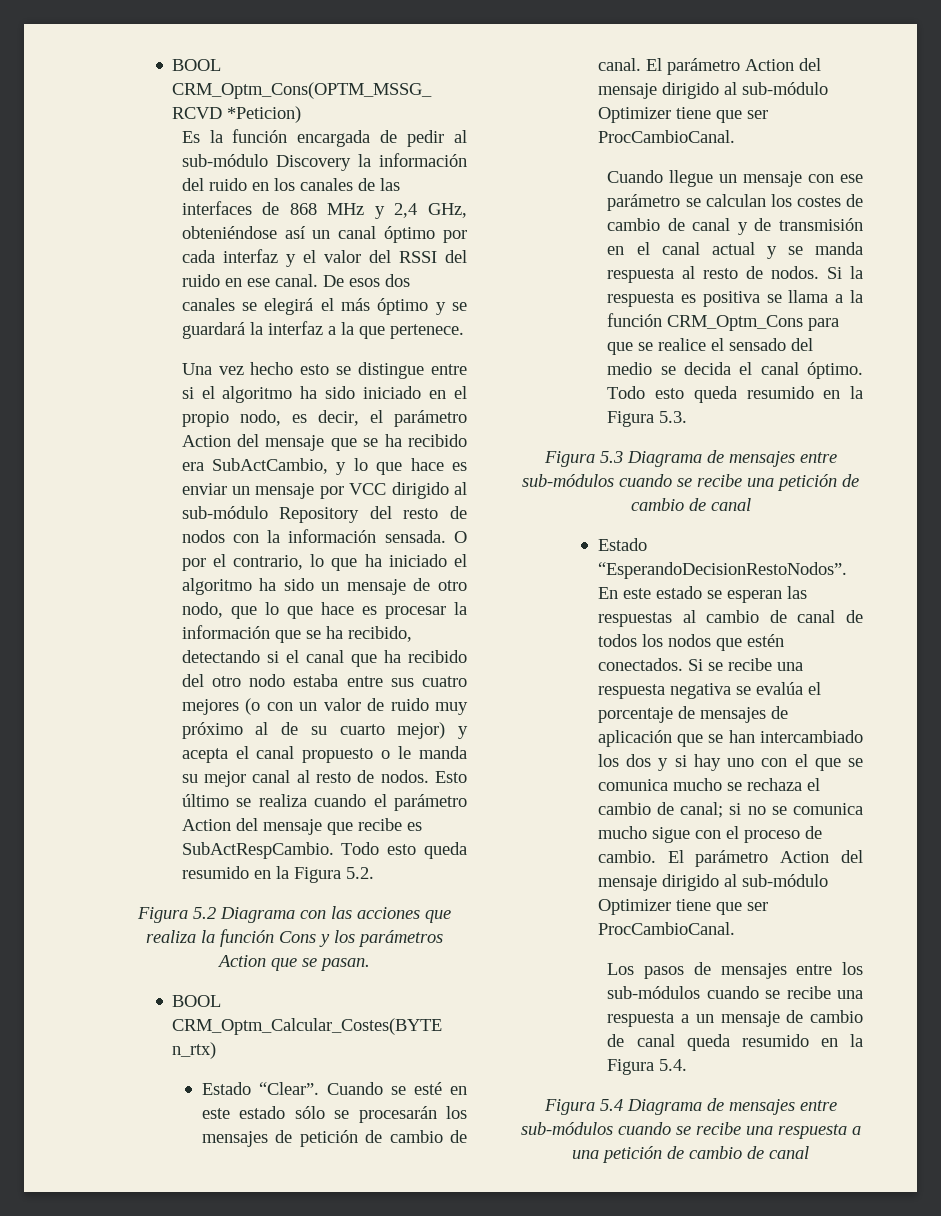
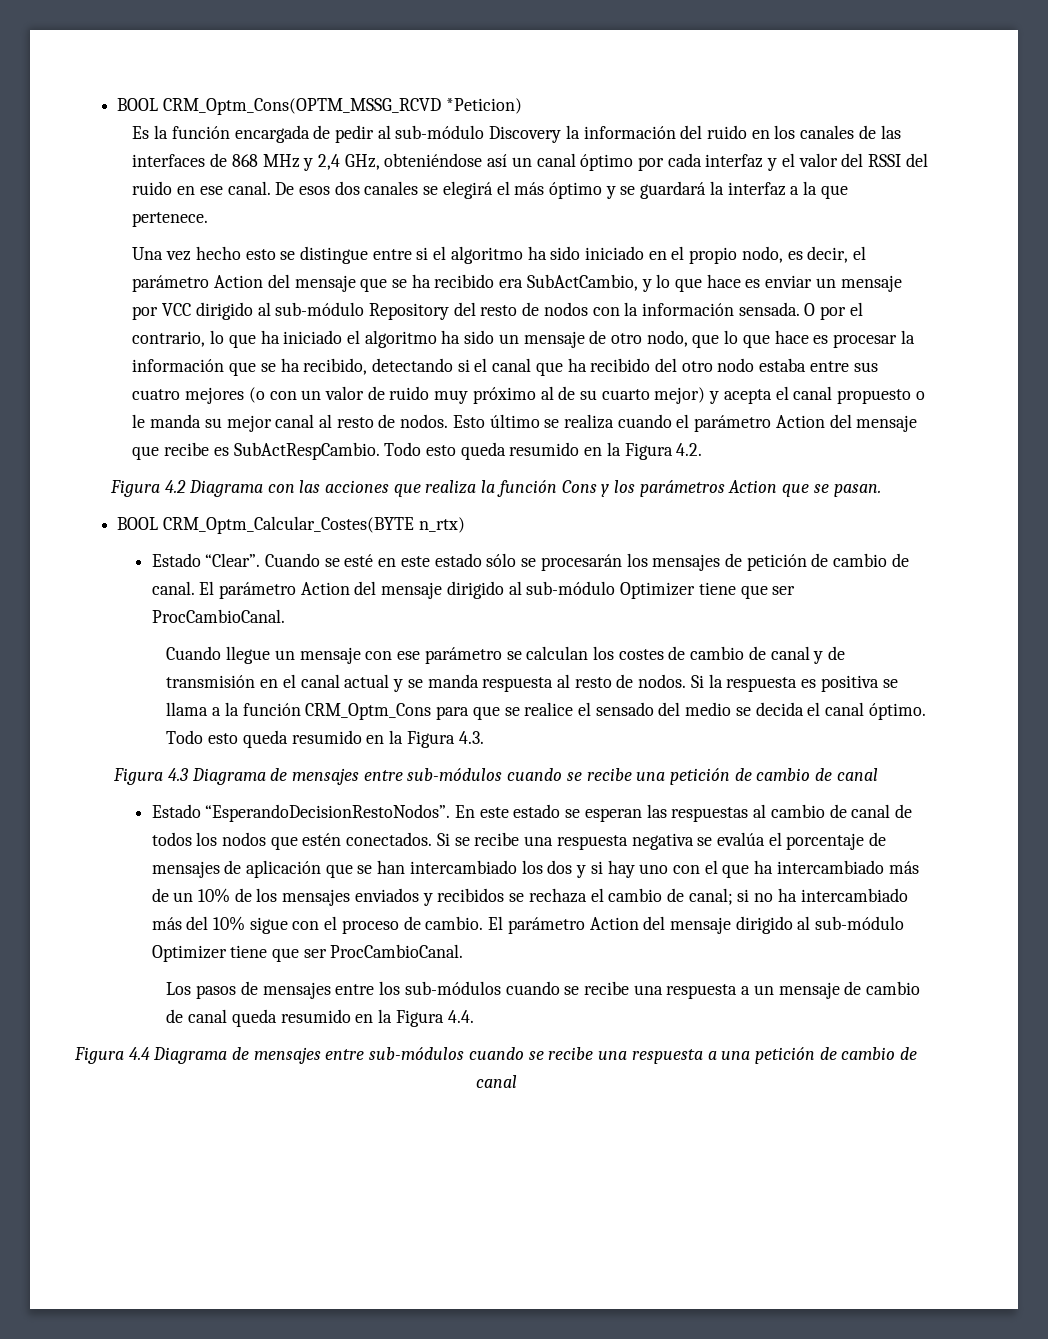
- Todo esto queda resumido en la Figura 5.2.
- Figura 5.2 Diagrama con las acciones que realiza la función Cons y los parámetros Action que se pasan.
+ Todo esto queda resumido en la Figura 4.2.
+ Figura 4.2 Diagrama con las acciones que realiza la función Cons y los parámetros Action que se pasan.
- Todo esto queda resumido en la Figura 5.3.
- Figura 5.3 Diagrama de mensajes entre sub-módulos cuando se recibe una petición de cambio de canal
+ Todo esto queda resumido en la Figura 4.3.
+ Figura 4.3 Diagrama de mensajes entre sub-módulos cuando se recibe una petición de cambio de canal
- Si se recibe una respuesta negativa se evalúa el porcentaje de mensajes de aplicación que se han intercambiado los dos y si hay uno con el que se comunica mucho se rechaza el cambio de canal; si no se comunica mucho sigue con el proceso de cambio.
+ Si se recibe una respuesta negativa se evalúa el porcentaje de mensajes de aplicación que se han intercambiado los dos y si hay uno con el que ha intercambiado más de un 10% de los mensajes enviados y recibidos se rechaza el cambio de canal; si no ha intercambiado más del 10% sigue con el proceso de cambio.
- Los pasos de mensajes entre los sub-módulos cuando se recibe una respuesta a un mensaje de cambio de canal queda resumido en la Figura 5.4.
- Figura 5.4 Diagrama de mensajes entre sub-módulos cuando se recibe una respuesta a una petición de cambio de canal
+ Los pasos de mensajes entre los sub-módulos cuando se recibe una respuesta a un mensaje de cambio de canal queda resumido en la Figura 4.4.
+ Figura 4.4 Diagrama de mensajes entre sub-módulos cuando se recibe una respuesta a una petición de cambio de canal

